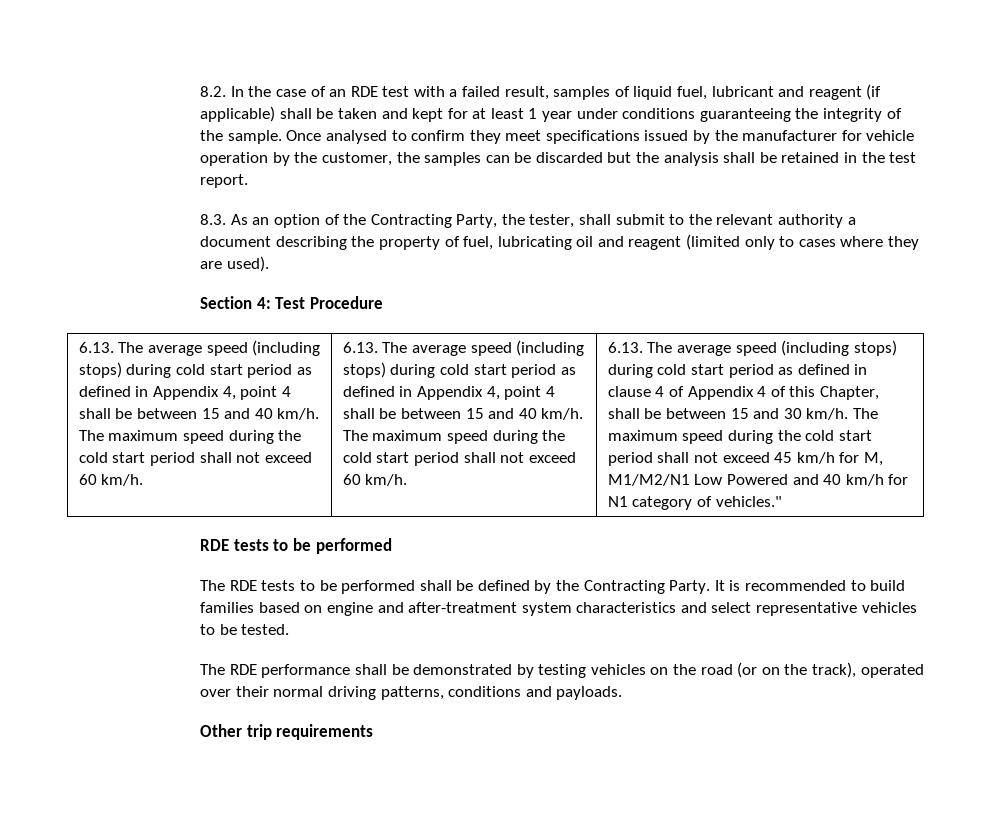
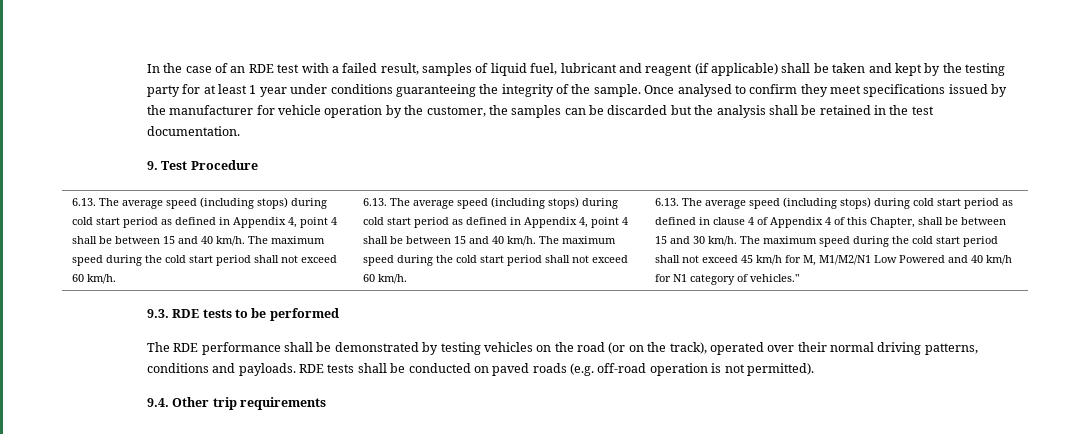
- 8.2. In the case of an RDE test with a failed result, samples of liquid fuel, lubricant and reagent (if applicable) shall be taken and kept for at least 1 year under conditions guaranteeing the integrity of the sample.
+ In the case of an RDE test with a failed result, samples of liquid fuel, lubricant and reagent (if applicable) shall be taken and kept by the testing party for at least 1 year under conditions guaranteeing the integrity of the sample.
- Once analysed to confirm they meet specifications issued by the manufacturer for vehicle operation by the customer, the samples can be discarded but the analysis shall be retained in the test report.
- 8.3. As an option of the Contracting Party, the tester, shall submit to the relevant authority a document describing the property of fuel, lubricating oil and reagent (limited only to cases where they are used).
- Section 4: Test Procedure
+ Once analysed to confirm they meet specifications issued by the manufacturer for vehicle operation by the customer, the samples can be discarded but the analysis shall be retained in the test documentation.
+ 9. Test Procedure
  The maximum speed during the cold start period shall not exceed 45 km/h for M, M1/M2/N1 Low Powered and 40 km/h for N1 category of vehicles."
- RDE tests to be performed
- The RDE tests to be performed shall be defined by the Contracting Party. It is recommended to build families based on engine and after-treatment system characteristics and select representative vehicles to be tested.
+ 9.3. RDE tests to be performed
- The RDE performance shall be demonstrated by testing vehicles on the road (or on the track), operated over their normal driving patterns, conditions and payloads.
- Other trip requirements
+ The RDE performance shall be demonstrated by testing vehicles on the road (or on the track), operated over their normal driving patterns, conditions and payloads. RDE tests shall be conducted on paved roads (e.g. off-road operation is not permitted).
+ 9.4. Other trip requirements

